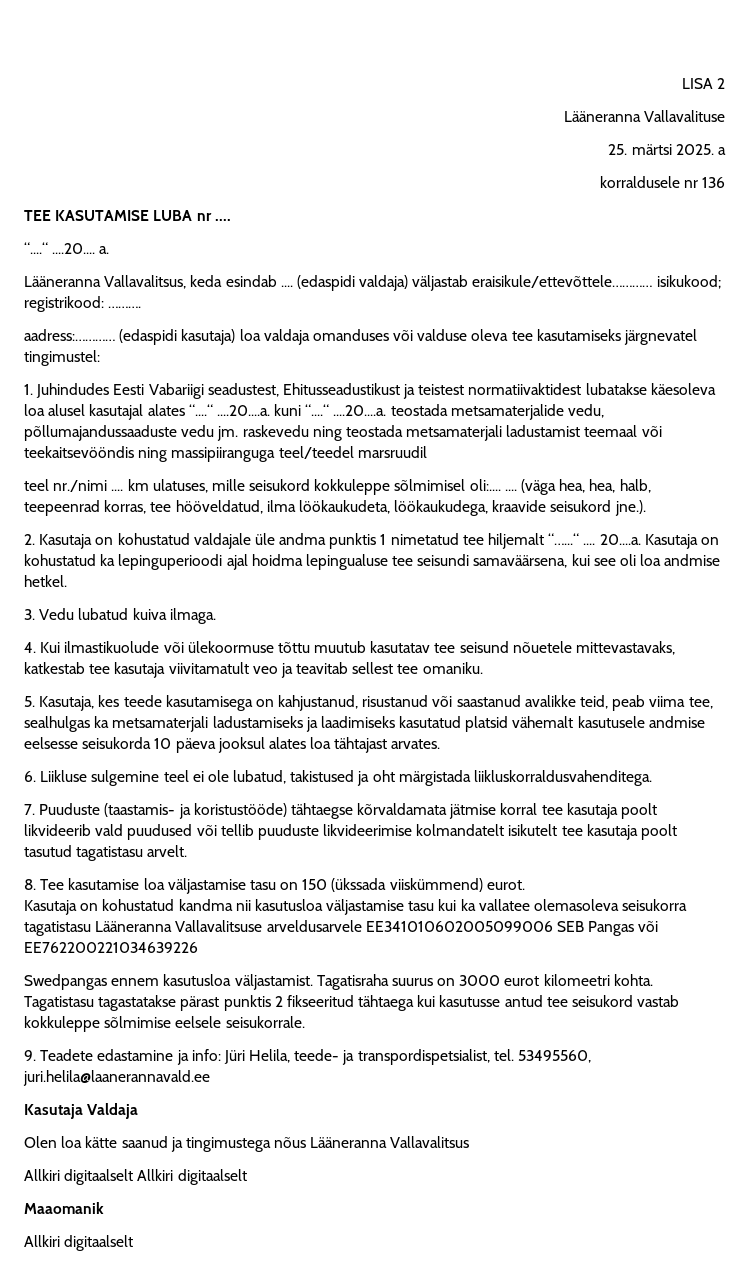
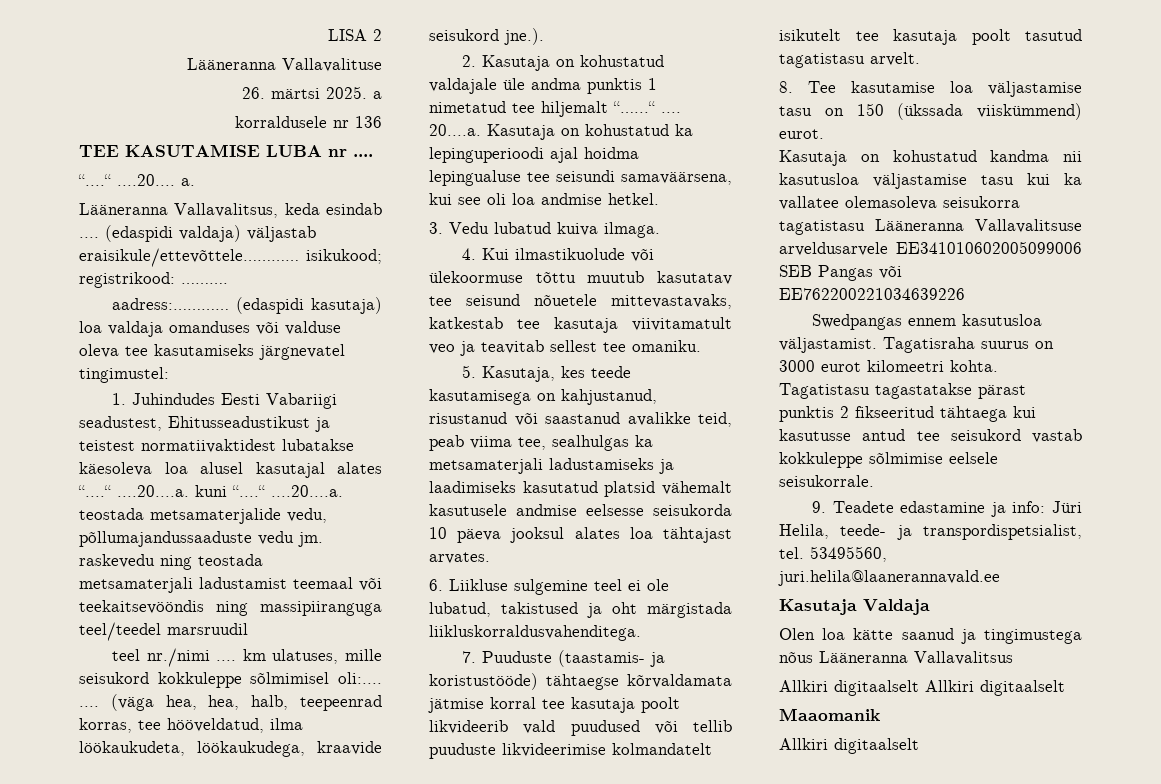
- 25. märtsi 2025. a
+ 26. märtsi 2025. a

